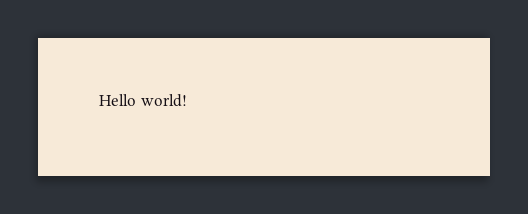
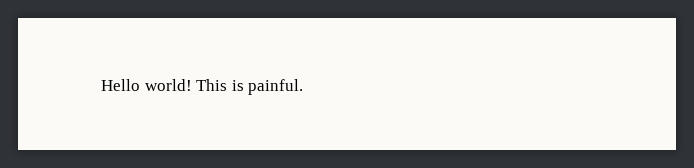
+ This is painful.

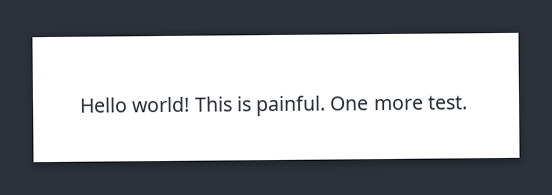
+ One more test.

